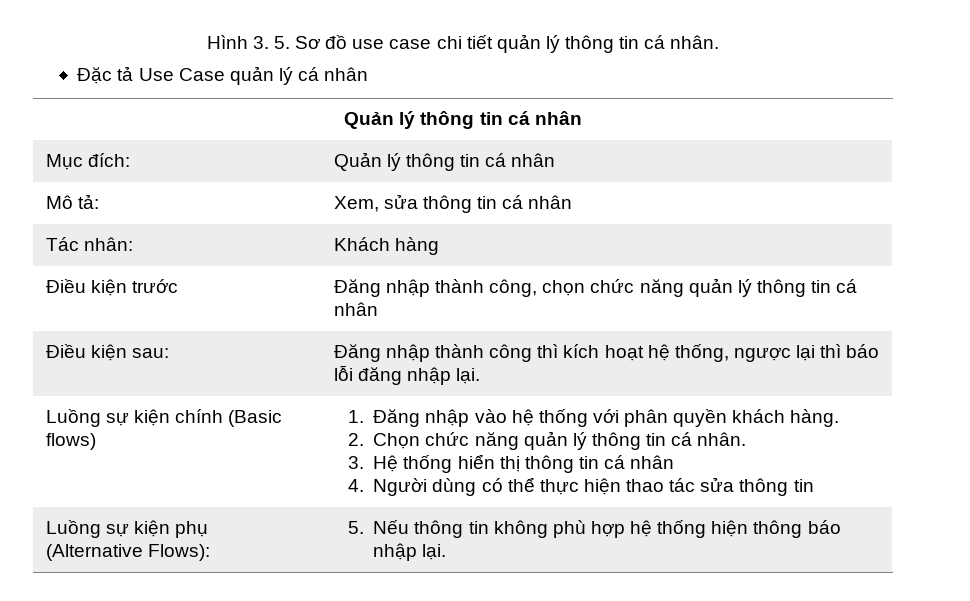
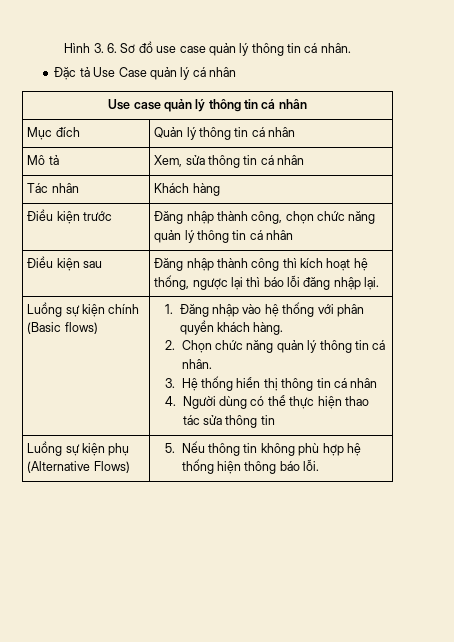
- Hình 3. 5. Sơ đồ use case chi tiết quản lý thông tin cá nhân.
+ Hình 3. 6. Sơ đồ use case quản lý thông tin cá nhân.
  Đặc tả Use Case quản lý cá nhân
- Quản lý thông tin cá nhân
+ Use case quản lý thông tin cá nhân
- Mục đích: | Quản lý thông tin cá nhân
+ Mục đích | Quản lý thông tin cá nhân
- Mô tả: | Xem, sửa thông tin cá nhân
+ Mô tả | Xem, sửa thông tin cá nhân
- Tác nhân: | Khách hàng
+ Tác nhân | Khách hàng
- Điều kiện sau: | Đăng nhập thành công thì kích hoạt hệ thống, ngược lại thì báo lỗi đăng nhập lại.
+ Điều kiện sau | Đăng nhập thành công thì kích hoạt hệ thống, ngược lại thì báo lỗi đăng nhập lại.
- Luồng sự kiện phụ (Alternative Flows): | 5. Nếu thông tin không phù hợp hệ thống hiện thông báo nhập lại.
+ Luồng sự kiện phụ (Alternative Flows) | 5. Nếu thông tin không phù hợp hệ thống hiện thông báo lỗi.

